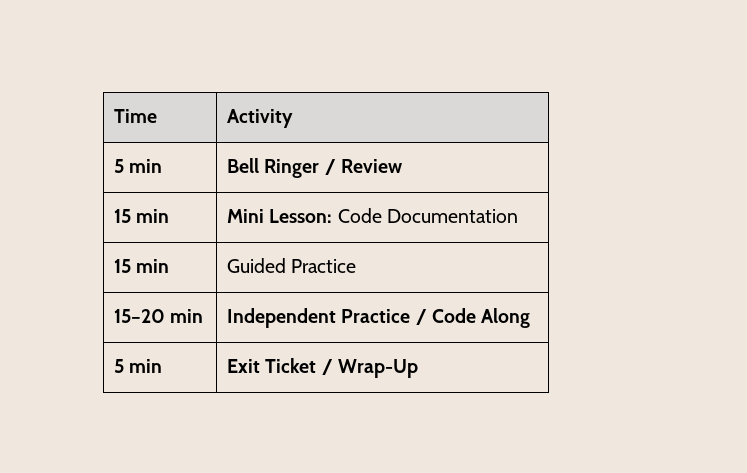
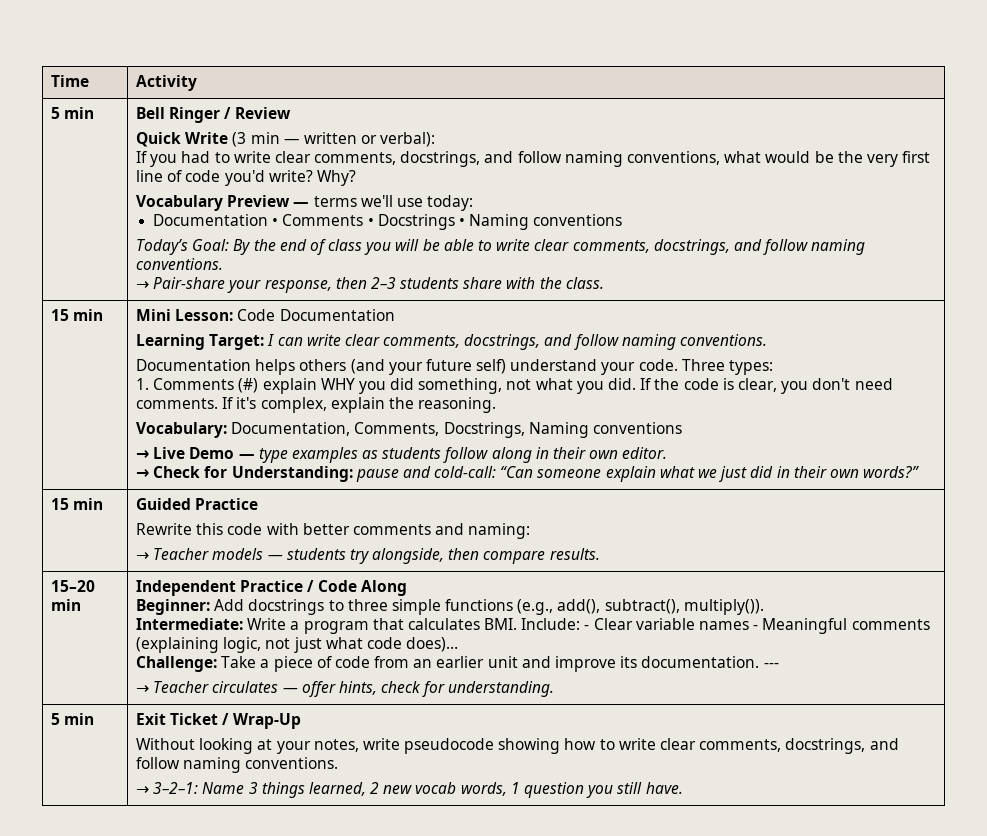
+ Quick Write (3 min — written or verbal):
+ If you had to write clear comments, docstrings, and follow naming conventions, what would be the very first line of code you'd write? Why?
+ Vocabulary Preview — terms we'll use today:
+ Documentation • Comments • Docstrings • Naming conventions
+ Today’s Goal: By the end of class you will be able to write clear comments, docstrings, and follow naming conventions.
+ → Pair-share your response, then 2–3 students share with the class.
+ Learning Target: I can write clear comments, docstrings, and follow naming conventions.
+ Documentation helps others (and your future self) understand your code. Three types:
+ 1. Comments (#) explain WHY you did something, not what you did. If the code is clear, you don't need comments. If it's complex, explain the reasoning.
+ Vocabulary: Documentation, Comments, Docstrings, Naming conventions
+ → Live Demo — type examples as students follow along in their own editor.
+ → Check for Understanding: pause and cold-call: “Can someone explain what we just did in their own words?”
  15 min | Guided Practice
+ Rewrite this code with better comments and naming:
+ → Teacher models — students try alongside, then compare results.
+ Beginner: Add docstrings to three simple functions (e.g., add(), subtract(), multiply()).
+ Intermediate: Write a program that calculates BMI. Include: - Clear variable names - Meaningful comments (explaining logic, not just what code does)…
+ Challenge: Take a piece of code from an earlier unit and improve its documentation. ---
+ → Teacher circulates — offer hints, check for understanding.
  5 min | Exit Ticket / Wrap-Up
+ Without looking at your notes, write pseudocode showing how to write clear comments, docstrings, and follow naming conventions.
+ → 3–2–1: Name 3 things learned, 2 new vocab words, 1 question you still have.

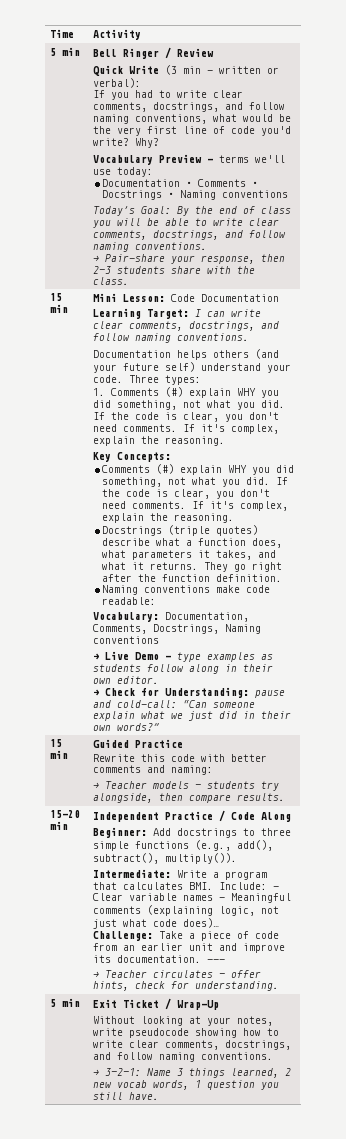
+ Key Concepts:
+ Comments (#) explain WHY you did something, not what you did. If the code is clear, you don't need comments. If it's complex, explain the reasoning.
+ Docstrings (triple quotes) describe what a function does, what parameters it takes, and what it returns. They go right after the function definition.
+ Naming conventions make code readable:

